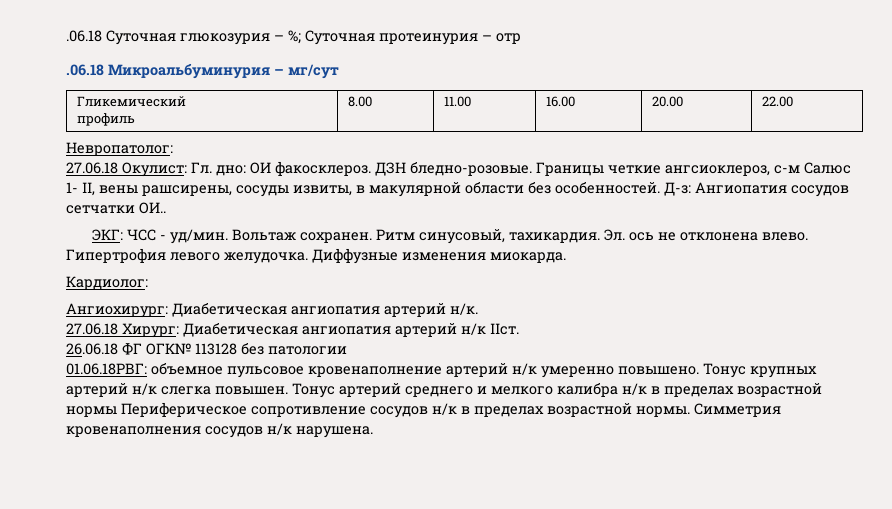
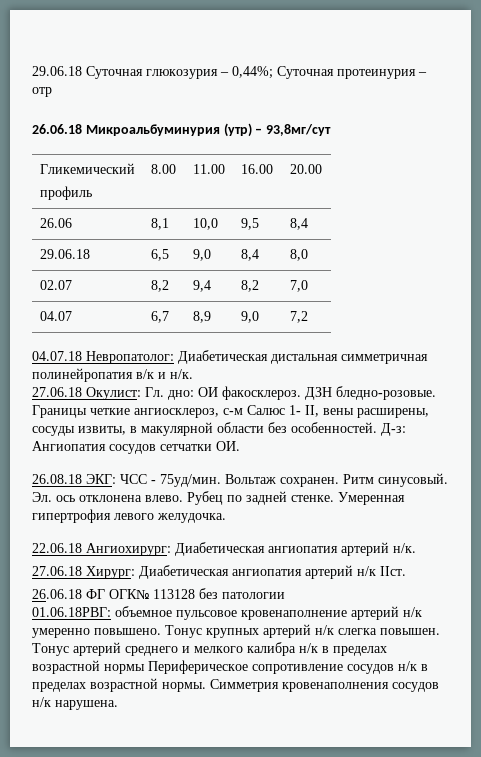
- .06.18 Суточная глюкозурия – %; Суточная протеинурия – отр
+ 29.06.18 Суточная глюкозурия – 0,44%; Суточная протеинурия – отр
- .06.18 Микроальбуминурия – мг/сут
+ 26.06.18 Микроальбуминурия (утр) – 93,8мг/сут
  Гликемический
- профиль | 8.00 | 11.00 | 16.00 | 20.00 | 22.00
- Невропатолог:
+ профиль | 8.00 | 11.00 | 16.00 | 20.00
+ 26.06 | 8,1 | 10,0 | 9,5 | 8,4
+ 29.06.18 | 6,5 | 9,0 | 8,4 | 8,0
+ 02.07 | 8,2 | 9,4 | 8,2 | 7,0
+ 04.07 | 6,7 | 8,9 | 9,0 | 7,2
+ 04.07.18 Невропатолог: Диабетическая дистальная симметричная полинейропатия в/к и н/к.
- Границы четкие ангсиоклероз, с-м Салюс 1- II, вены рашсирены, сосуды извиты, в макулярной области без особенностей.
+ Границы четкие ангиосклероз, с-м Салюс 1- II, вены расширены, сосуды извиты, в макулярной области без особенностей.
- Д-з: Ангиопатия сосудов сетчатки ОИ..
- ЭКГ: ЧСС - уд/мин.
+ Д-з: Ангиопатия сосудов сетчатки ОИ.
+ 26.08.18 ЭКГ: ЧСС - 75уд/мин.
- Ритм синусовый, тахикардия.
+ Ритм синусовый.
- Эл. ось не отклонена влево.
+ Эл. ось отклонена влево.
- Гипертрофия левого желудочка. Диффузные изменения миокарда.
- Кардиолог:
- Ангиохирург: Диабетическая ангиопатия артерий н/к.
+ Рубец по задней стенке. Умеренная гипертрофия левого желудочка.
+ 22.06.18 Ангиохирург: Диабетическая ангиопатия артерий н/к.

